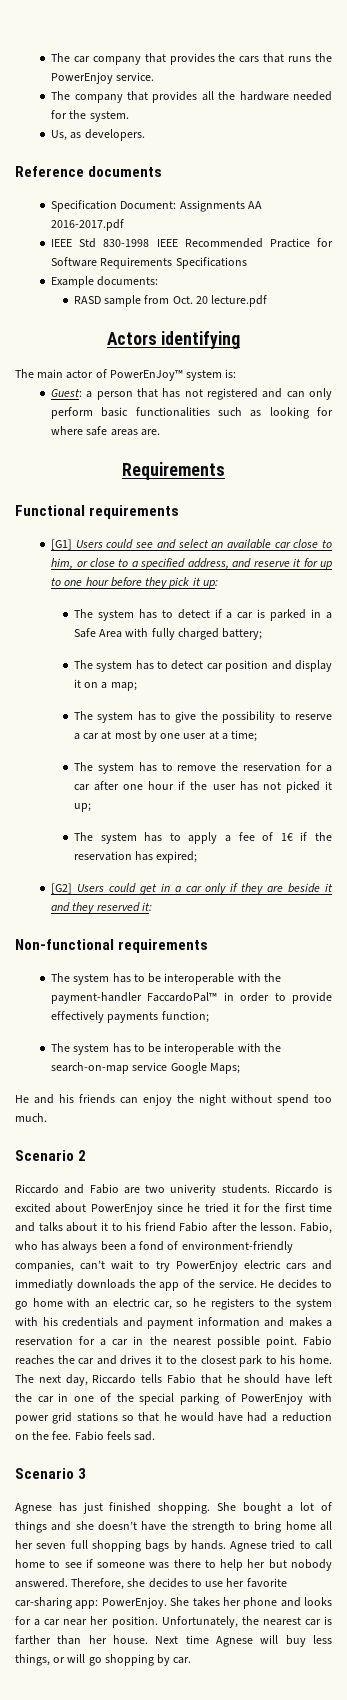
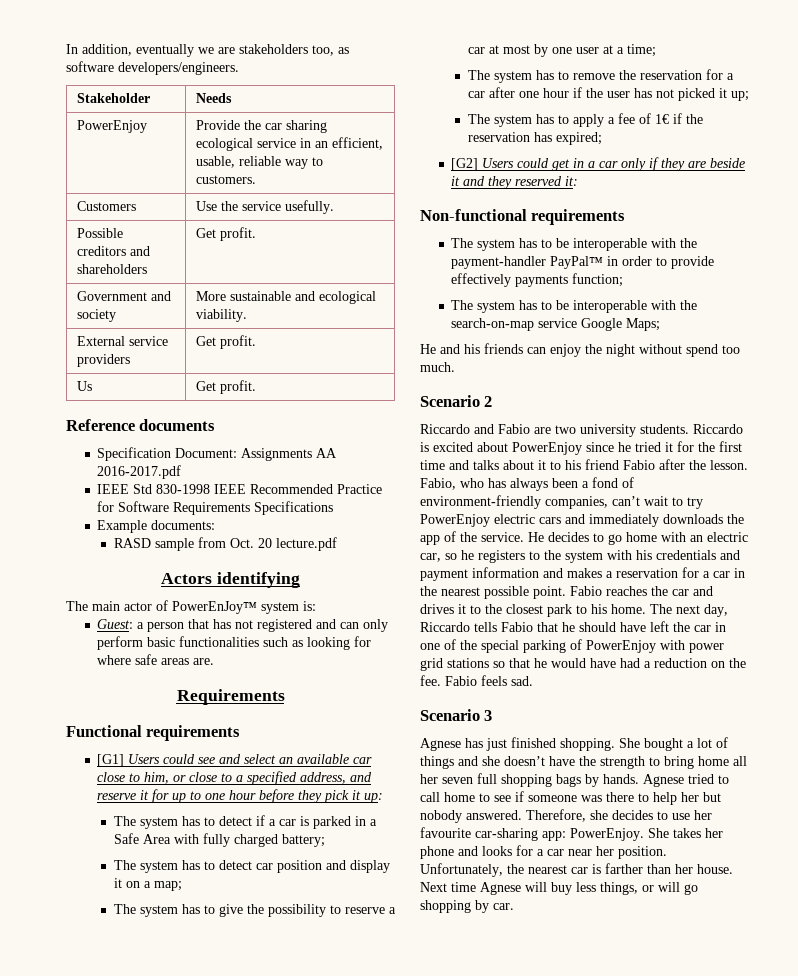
- The car company that provides the cars that runs the PowerEnjoy service.
- The company that provides all the hardware needed for the system.
- Us, as developers.
+ In addition, eventually we are stakeholders too, as software developers/engineers.
+ Stakeholder | Needs
+ PowerEnjoy | Provide the car sharing ecological service in an efficient, usable, reliable way to customers.
+ Customers | Use the service usefully.
+ Possible creditors and shareholders | Get profit.
+ Government and society | More sustainable and ecological viability.
+ External service providers | Get profit.
+ Us | Get profit.
- The system has to be interoperable with the payment-handler FaccardoPal™ in order to provide effectively payments function;
+ The system has to be interoperable with the payment-handler PayPal™ in order to provide effectively payments function;
- Riccardo and Fabio are two univerity students.
+ Riccardo and Fabio are two university students.
- Fabio, who has always been a fond of environment-friendly companies, can’t wait to try PowerEnjoy electric cars and immediatly downloads the app of the service.
+ Fabio, who has always been a fond of environment-friendly companies, can’t wait to try PowerEnjoy electric cars and immediately downloads the app of the service.
- Therefore, she decides to use her favorite car-sharing app: PowerEnjoy.
+ Therefore, she decides to use her favourite car-sharing app: PowerEnjoy.

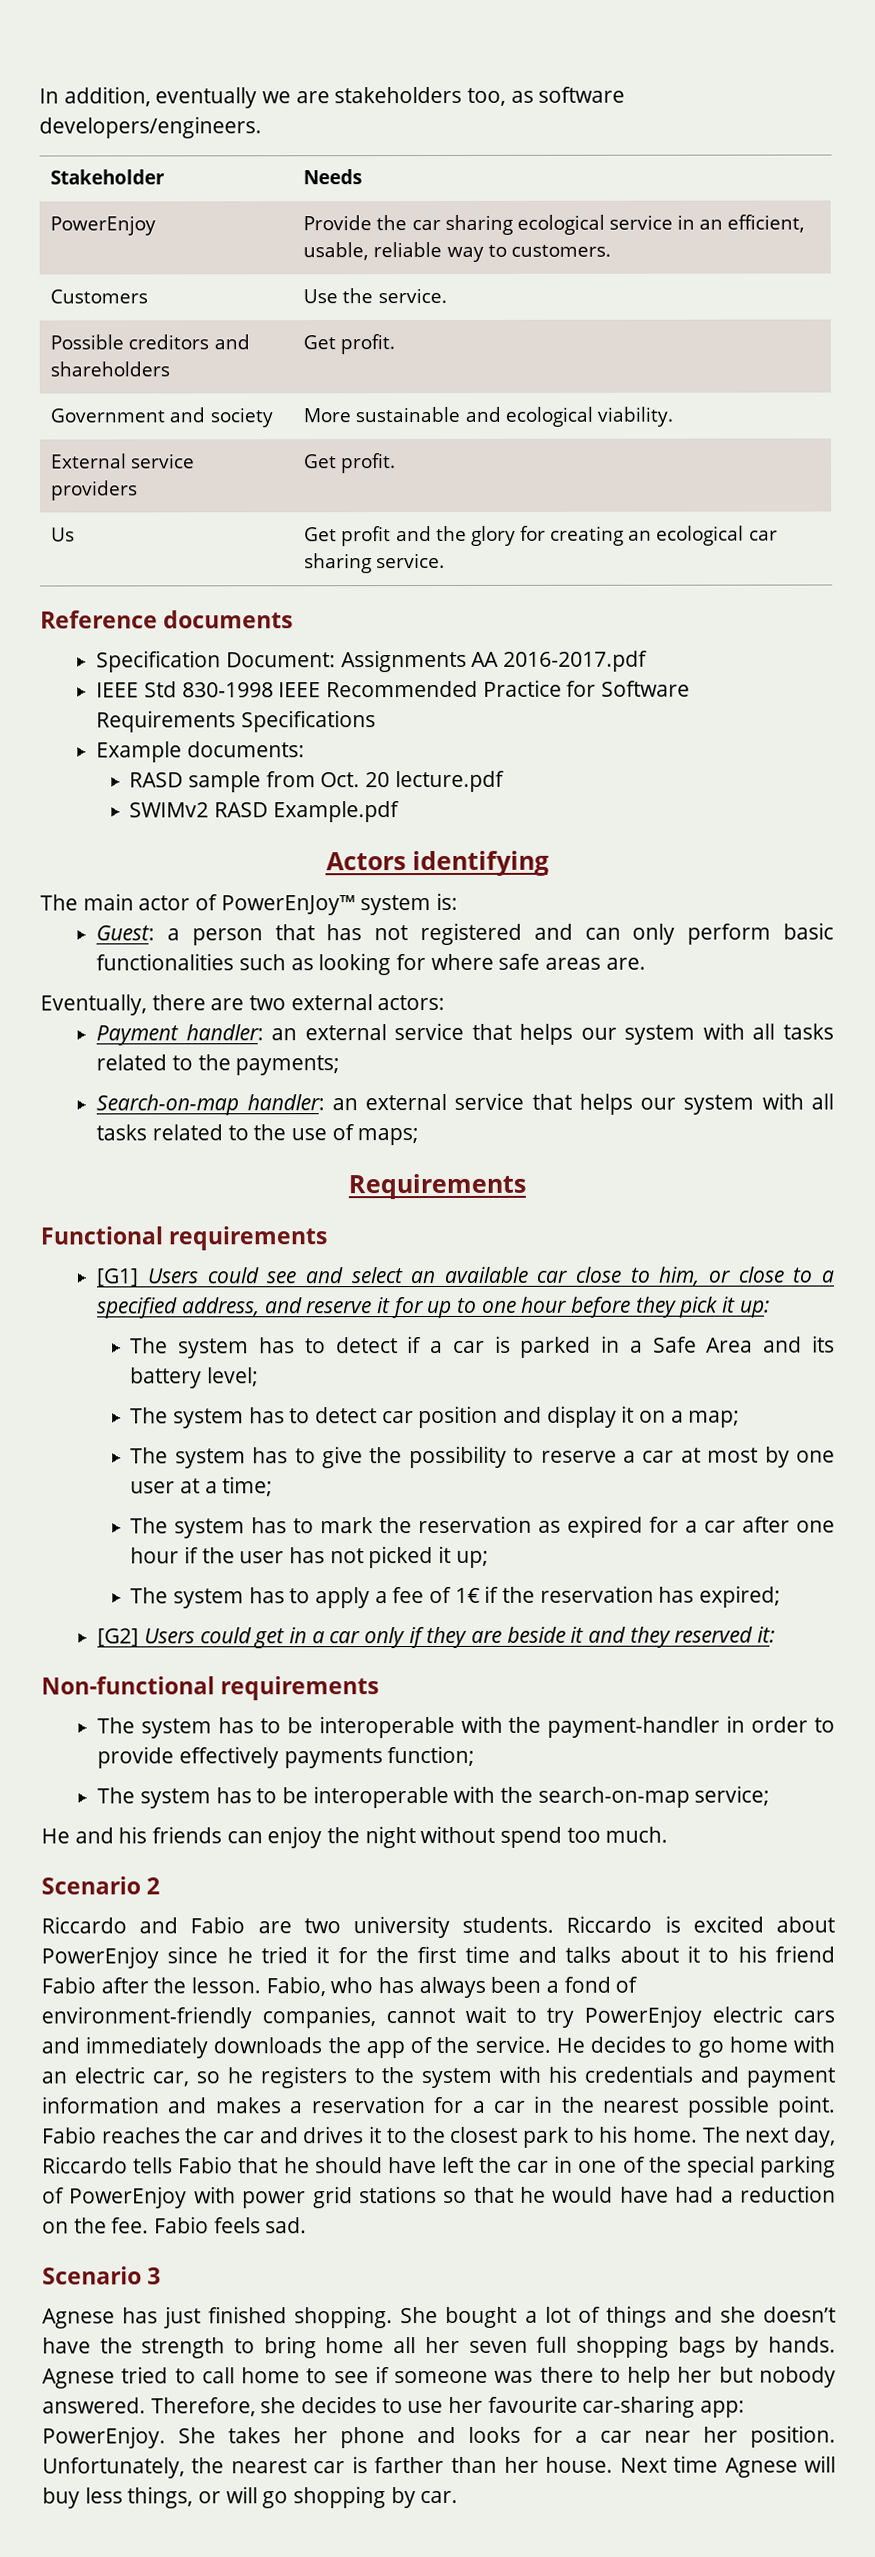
- Customers | Use the service usefully.
+ Customers | Use the service.
- Us | Get profit.
+ Us | Get profit and the glory for creating an ecological car sharing service.
+ SWIMv2 RASD Example.pdf
+ Eventually, there are two external actors:
+ Payment handler: an external service that helps our system with all tasks related to the payments;
+ Search-on-map handler: an external service that helps our system with all tasks related to the use of maps;
- The system has to detect if a car is parked in a Safe Area with fully charged battery;
+ The system has to detect if a car is parked in a Safe Area and its battery level;
- The system has to remove the reservation for a car after one hour if the user has not picked it up;
+ The system has to mark the reservation as expired for a car after one hour if the user has not picked it up;
- The system has to be interoperable with the payment-handler PayPal™ in order to provide effectively payments function;
+ The system has to be interoperable with the payment-handler in order to provide effectively payments function;
- The system has to be interoperable with the search-on-map service Google Maps;
+ The system has to be interoperable with the search-on-map service;
- Fabio, who has always been a fond of environment-friendly companies, can’t wait to try PowerEnjoy electric cars and immediately downloads the app of the service.
+ Fabio, who has always been a fond of environment-friendly companies, cannot wait to try PowerEnjoy electric cars and immediately downloads the app of the service.

